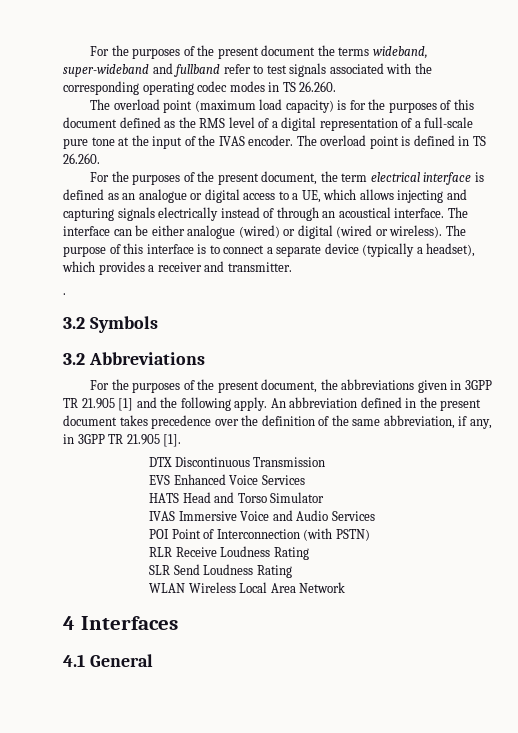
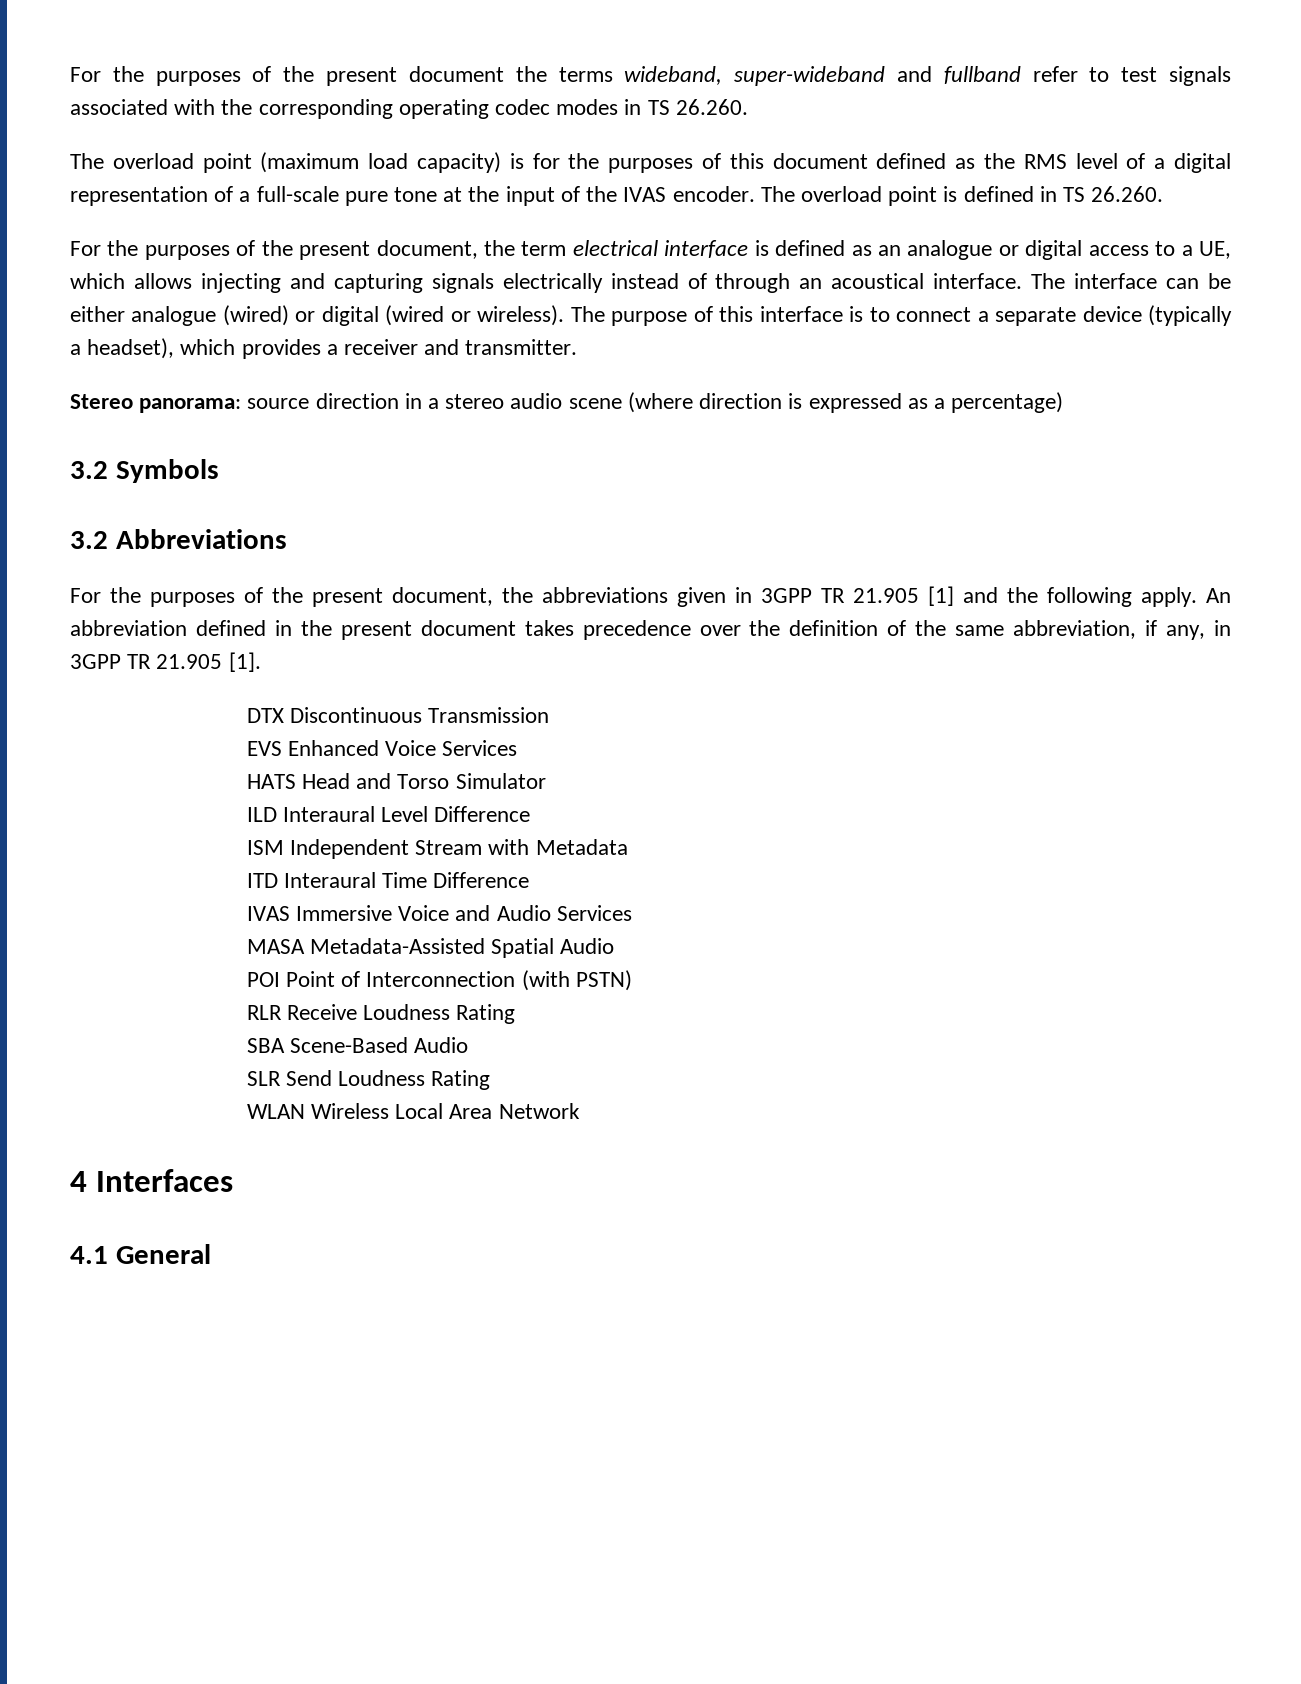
- .
+ Stereo panorama: source direction in a stereo audio scene (where direction is expressed as a percentage)
+ ILD Interaural Level Difference
+ ISM Independent Stream with Metadata
+ ITD Interaural Time Difference
+ MASA Metadata-Assisted Spatial Audio
+ SBA Scene-Based Audio

